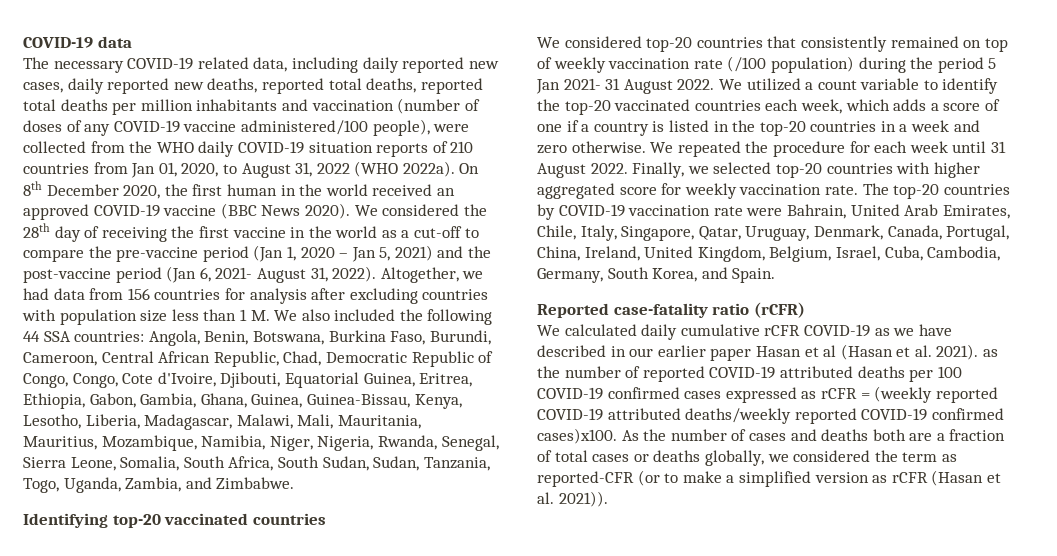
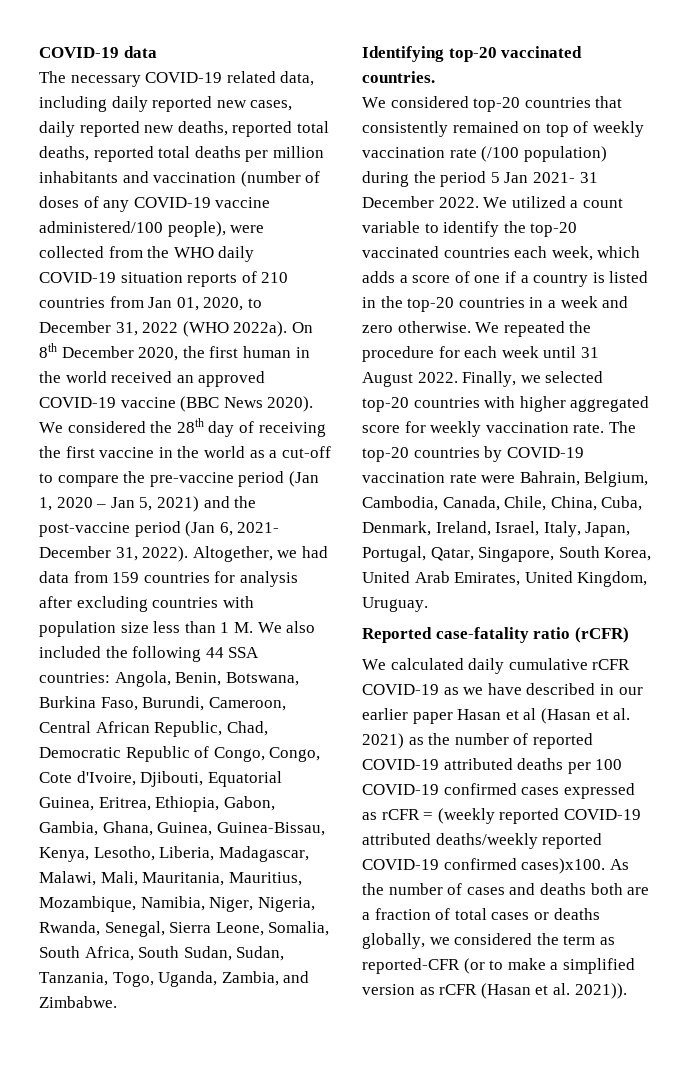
- The necessary COVID-19 related data, including daily reported new cases, daily reported new deaths, reported total deaths, reported total deaths per million inhabitants and vaccination (number of doses of any COVID-19 vaccine administered/100 people), were collected from the WHO daily COVID-19 situation reports of 210 countries from Jan 01, 2020, to August 31, 2022 (WHO 2022a).
+ The necessary COVID-19 related data, including daily reported new cases, daily reported new deaths, reported total deaths, reported total deaths per million inhabitants and vaccination (number of doses of any COVID-19 vaccine administered/100 people), were collected from the WHO daily COVID-19 situation reports of 210 countries from Jan 01, 2020, to December 31, 2022 (WHO 2022a).
- We considered the 28th day of receiving the first vaccine in the world as a cut-off to compare the pre-vaccine period (Jan 1, 2020 – Jan 5, 2021) and the post-vaccine period (Jan 6, 2021- August 31, 2022).
+ We considered the 28th day of receiving the first vaccine in the world as a cut-off to compare the pre-vaccine period (Jan 1, 2020 – Jan 5, 2021) and the post-vaccine period (Jan 6, 2021- December 31, 2022).
- Altogether, we had data from 156 countries for analysis after excluding countries with population size less than 1 M. We also included the following 44 SSA countries:
+ Altogether, we had data from 159 countries for analysis after excluding countries with population size less than 1 M. We also included the following 44 SSA countries:
- Identifying top-20 vaccinated countries
+ Identifying top-20 vaccinated countries.
- We considered top-20 countries that consistently remained on top of weekly vaccination rate (/100 population) during the period 5 Jan 2021- 31 August 2022.
+ We considered top-20 countries that consistently remained on top of weekly vaccination rate (/100 population) during the period 5 Jan 2021- 31 December 2022.
- The top-20 countries by COVID-19 vaccination rate were Bahrain, United Arab Emirates, Chile, Italy, Singapore, Qatar, Uruguay, Denmark, Canada, Portugal, China, Ireland, United Kingdom, Belgium, Israel, Cuba, Cambodia, Germany, South Korea, and Spain.
+ The top-20 countries by COVID-19 vaccination rate were Bahrain, Belgium, Cambodia, Canada, Chile, China, Cuba, Denmark, Ireland, Israel, Italy, Japan, Portugal, Qatar, Singapore, South Korea, United Arab Emirates, United Kingdom, Uruguay.
- We calculated daily cumulative rCFR COVID-19 as we have described in our earlier paper Hasan et al (Hasan et al. 2021). as the number of reported COVID-19 attributed deaths per 100 COVID-19 confirmed cases expressed as rCFR = (weekly reported COVID-19 attributed deaths/weekly reported COVID-19 confirmed cases)x100.
+ We calculated daily cumulative rCFR COVID-19 as we have described in our earlier paper Hasan et al (Hasan et al. 2021) as the number of reported COVID-19 attributed deaths per 100 COVID-19 confirmed cases expressed as rCFR = (weekly reported COVID-19 attributed deaths/weekly reported COVID-19 confirmed cases)x100.

